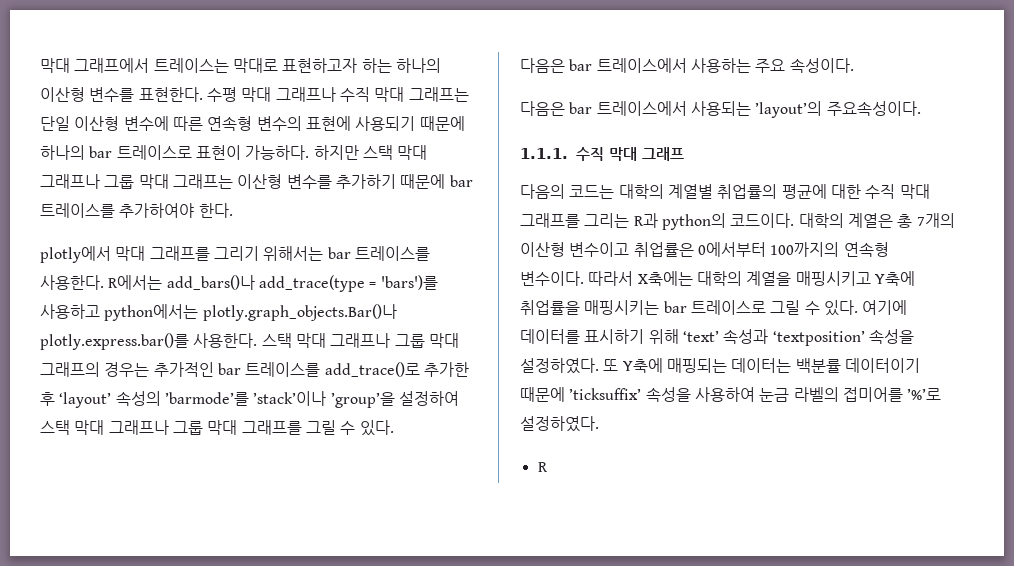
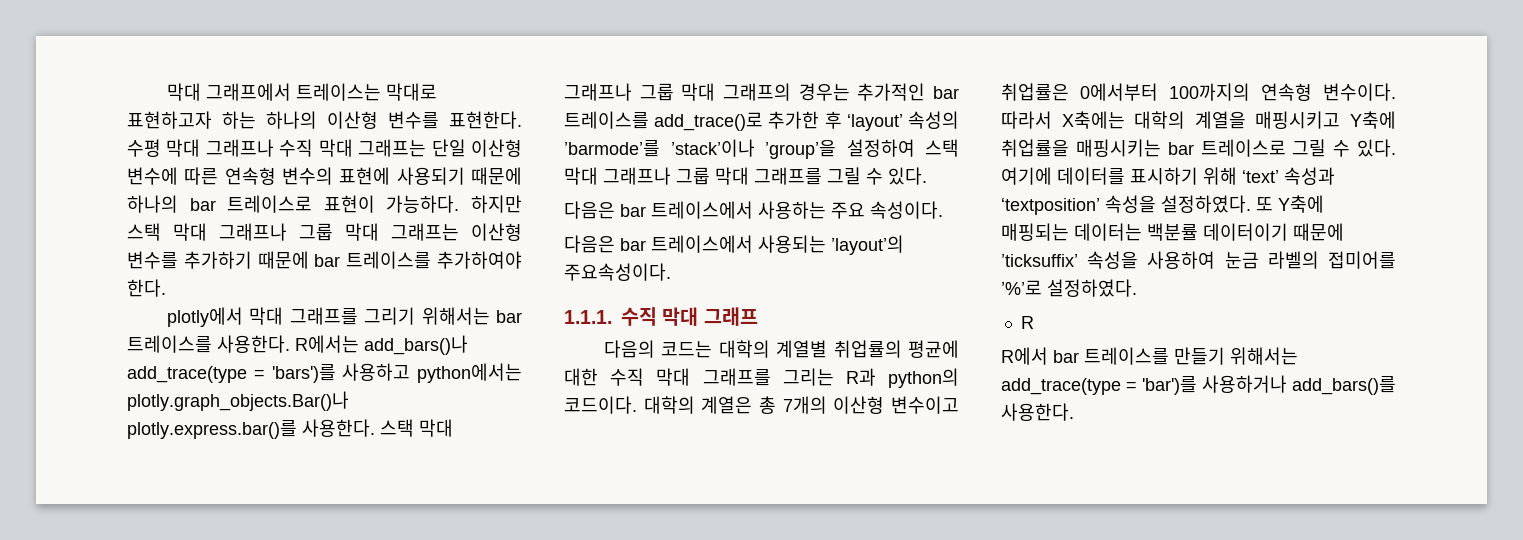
+ R에서 bar 트레이스를 만들기 위해서는 add_trace(type = 'bar')를 사용하거나 add_bars()를 사용한다.

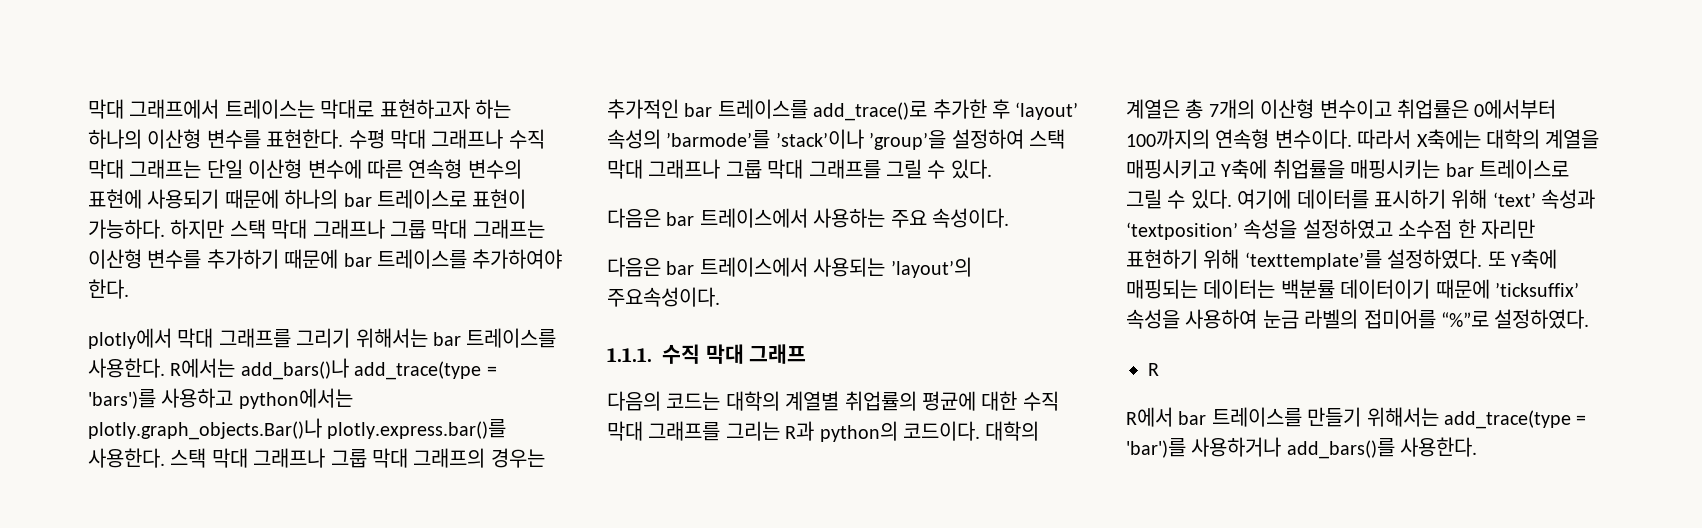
- 여기에 데이터를 표시하기 위해 ‘text’ 속성과 ‘textposition’ 속성을 설정하였다.
+ 여기에 데이터를 표시하기 위해 ‘text’ 속성과 ‘textposition’ 속성을 설정하였고 소수점 한 자리만 표현하기 위해 ‘texttemplate’를 설정하였다.
- 또 Y축에 매핑되는 데이터는 백분률 데이터이기 때문에 ’ticksuffix’ 속성을 사용하여 눈금 라벨의 접미어를 ’%’로 설정하였다.
+ 또 Y축에 매핑되는 데이터는 백분률 데이터이기 때문에 ’ticksuffix’ 속성을 사용하여 눈금 라벨의 접미어를 “%”로 설정하였다.

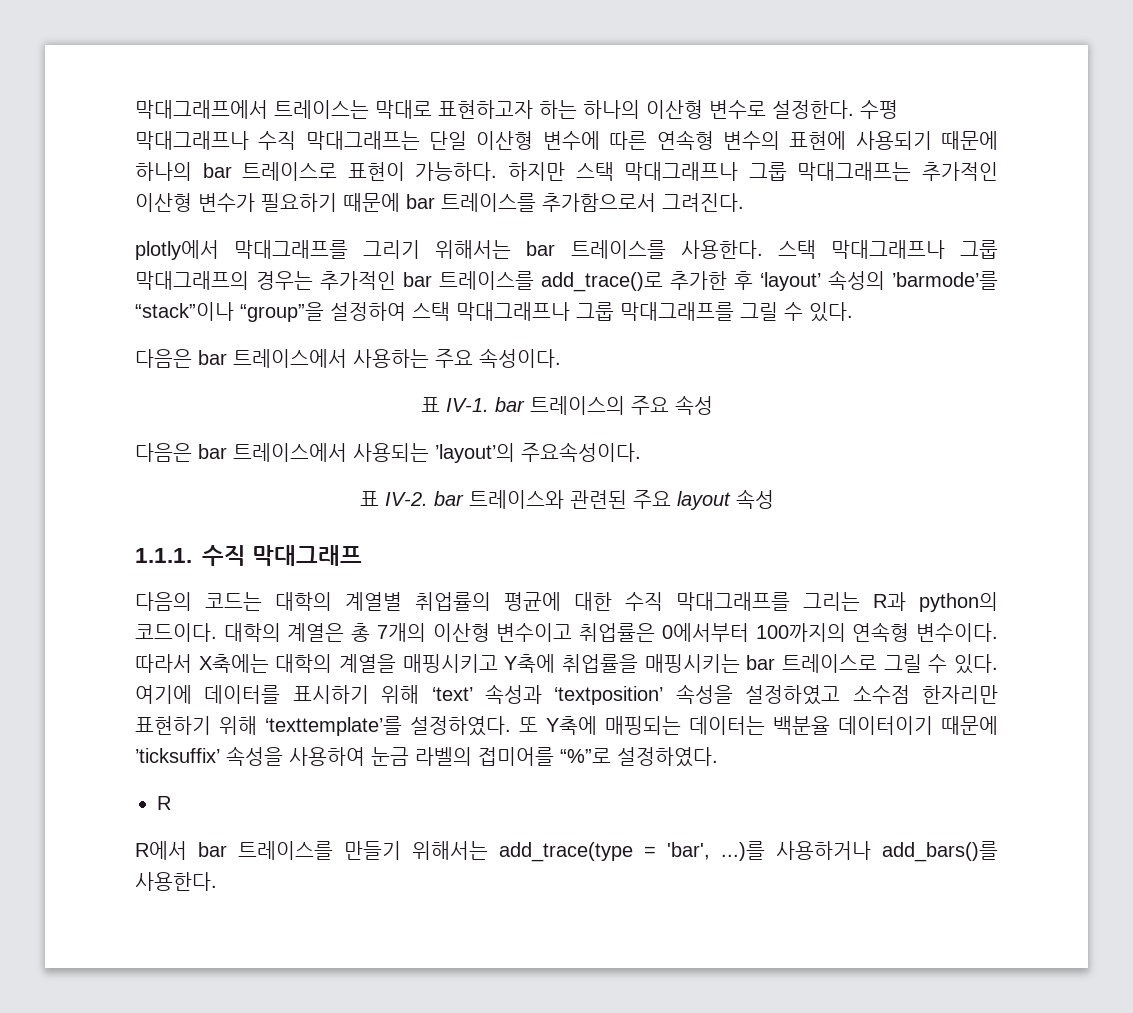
- 막대 그래프에서 트레이스는 막대로 표현하고자 하는 하나의 이산형 변수를 표현한다. 수평 막대 그래프나 수직 막대 그래프는 단일 이산형 변수에 따른 연속형 변수의 표현에 사용되기 때문에 하나의 bar 트레이스로 표현이 가능하다.
+ 막대그래프에서 트레이스는 막대로 표현하고자 하는 하나의 이산형 변수로 설정한다. 수평 막대그래프나 수직 막대그래프는 단일 이산형 변수에 따른 연속형 변수의 표현에 사용되기 때문에 하나의 bar 트레이스로 표현이 가능하다.
- 하지만 스택 막대 그래프나 그룹 막대 그래프는 이산형 변수를 추가하기 때문에 bar 트레이스를 추가하여야 한다.
+ 하지만 스택 막대그래프나 그룹 막대그래프는 추가적인 이산형 변수가 필요하기 때문에 bar 트레이스를 추가함으로서 그려진다.
- plotly에서 막대 그래프를 그리기 위해서는 bar 트레이스를 사용한다.
+ plotly에서 막대그래프를 그리기 위해서는 bar 트레이스를 사용한다.
- R에서는 add_bars()나 add_trace(type = 'bars')를 사용하고 python에서는 plotly.graph_objects.Bar()나 plotly.express.bar()를 사용한다. 스택 막대 그래프나 그룹 막대 그래프의 경우는 추가적인 bar 트레이스를 add_trace()로 추가한 후 ‘layout’ 속성의 ’barmode’를 ’stack’이나 ’group’을 설정하여 스택 막대 그래프나 그룹 막대 그래프를 그릴 수 있다.
+ 스택 막대그래프나 그룹 막대그래프의 경우는 추가적인 bar 트레이스를 add_trace()로 추가한 후 ‘layout’ 속성의 ’barmode’를 “stack”이나 “group”을 설정하여 스택 막대그래프나 그룹 막대그래프를 그릴 수 있다.
+ 표 IV-1. bar 트레이스의 주요 속성
+ 표 IV-2. bar 트레이스와 관련된 주요 layout 속성
- 1.1.1. 수직 막대 그래프
+ 1.1.1. 수직 막대그래프
- 다음의 코드는 대학의 계열별 취업률의 평균에 대한 수직 막대 그래프를 그리는 R과 python의 코드이다.
+ 다음의 코드는 대학의 계열별 취업률의 평균에 대한 수직 막대그래프를 그리는 R과 python의 코드이다.
- 여기에 데이터를 표시하기 위해 ‘text’ 속성과 ‘textposition’ 속성을 설정하였고 소수점 한 자리만 표현하기 위해 ‘texttemplate’를 설정하였다.
+ 여기에 데이터를 표시하기 위해 ‘text’ 속성과 ‘textposition’ 속성을 설정하였고 소수점 한자리만 표현하기 위해 ‘texttemplate’를 설정하였다.
- 또 Y축에 매핑되는 데이터는 백분률 데이터이기 때문에 ’ticksuffix’ 속성을 사용하여 눈금 라벨의 접미어를 “%”로 설정하였다.
+ 또 Y축에 매핑되는 데이터는 백분율 데이터이기 때문에 ’ticksuffix’ 속성을 사용하여 눈금 라벨의 접미어를 “%”로 설정하였다.
- R에서 bar 트레이스를 만들기 위해서는 add_trace(type = 'bar')를 사용하거나 add_bars()를 사용한다.
+ R에서 bar 트레이스를 만들기 위해서는 add_trace(type = 'bar', ...)를 사용하거나 add_bars()를 사용한다.

